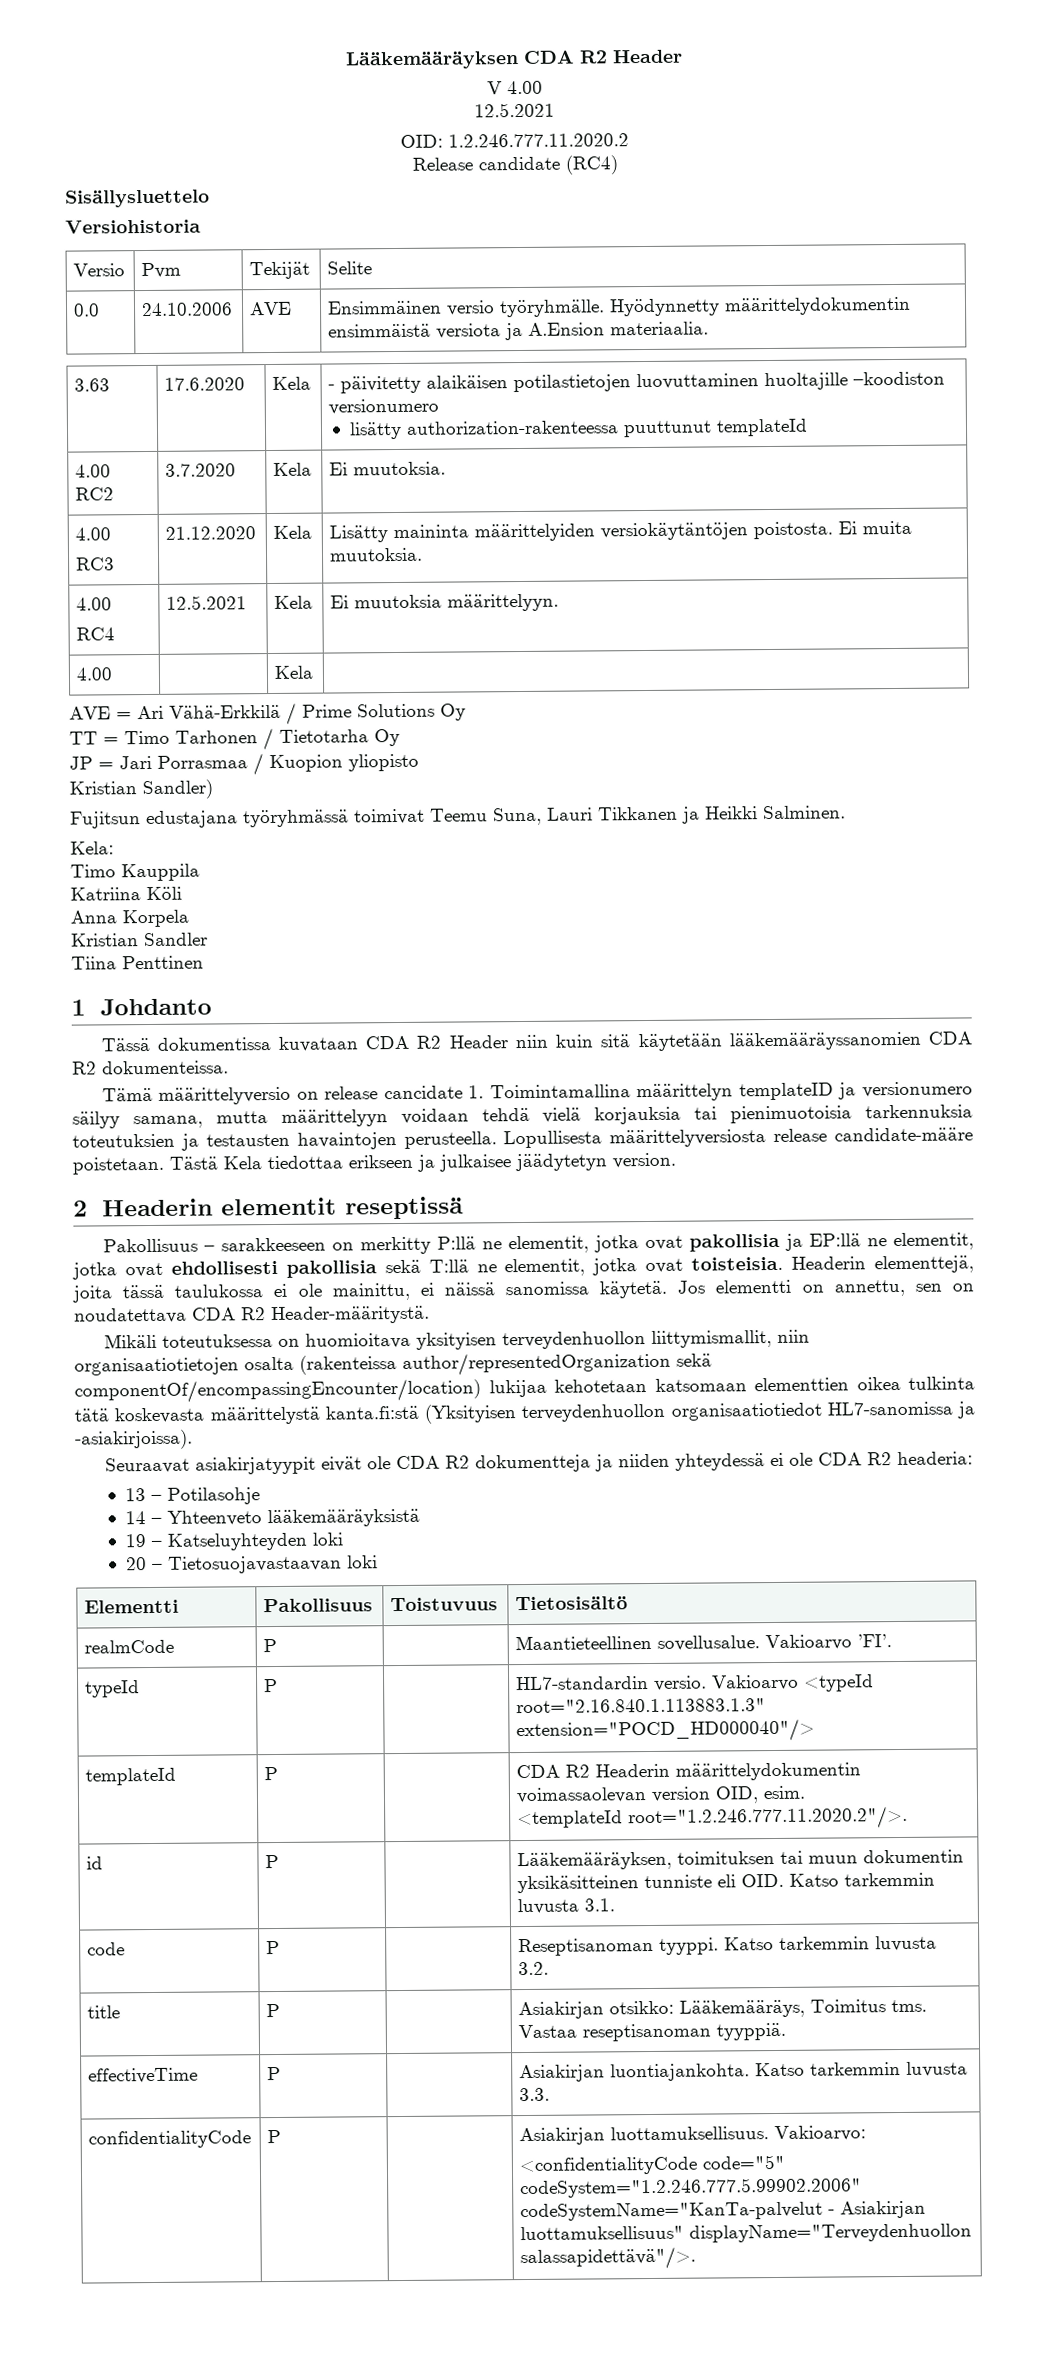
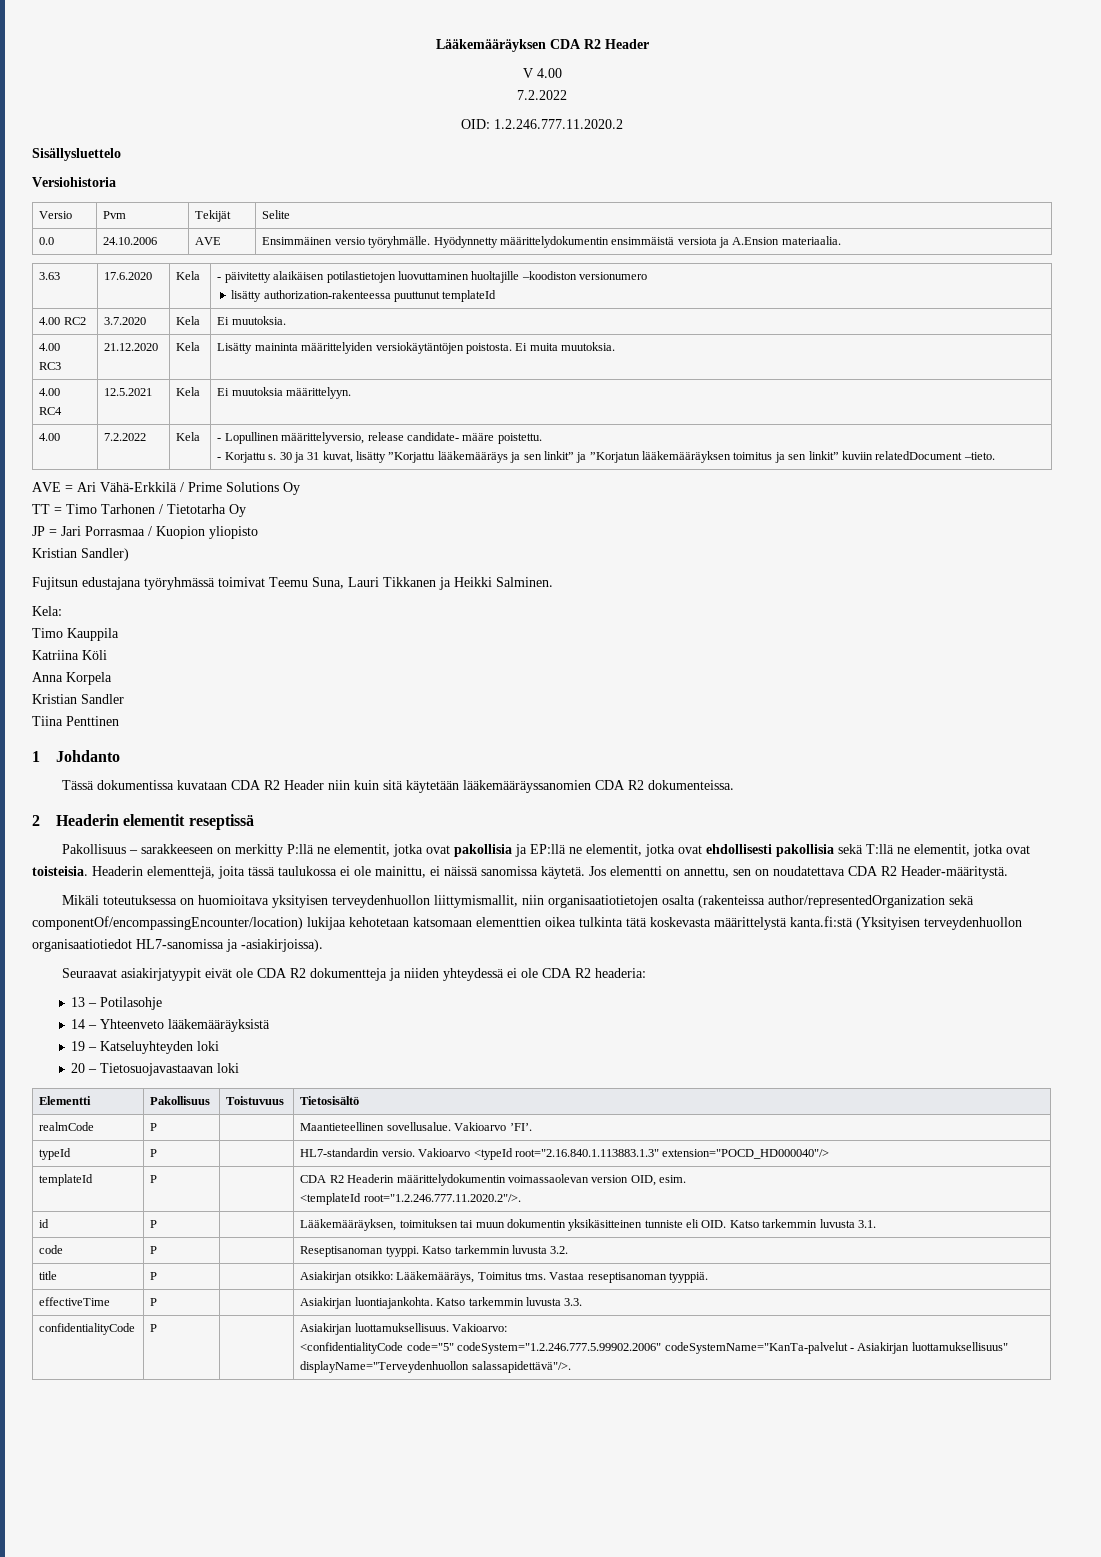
  V 4.00
- 12.5.2021
+ 7.2.2022
- Release candidate (RC4)
- 4.00 | | Kela |
+ 4.00 | 7.2.2022 | Kela | - Lopullinen määrittelyversio, release candidate- määre poistettu.
+ - Korjattu s. 30 ja 31 kuvat, lisätty ”Korjattu lääkemääräys ja sen linkit” ja ”Korjatun lääkemääräyksen toimitus ja sen linkit” kuviin relatedDocument –tieto.
- Tämä määrittelyversio on release cancidate 1. Toimintamallina määrittelyn templateID ja versionumero säilyy samana, mutta määrittelyyn voidaan tehdä vielä korjauksia tai pienimuotoisia tarkennuksia toteutuksien ja testausten havaintojen perusteella. Lopullisesta määrittelyversiosta release candidate-määre poistetaan. Tästä Kela tiedottaa erikseen ja julkaisee jäädytetyn version.

